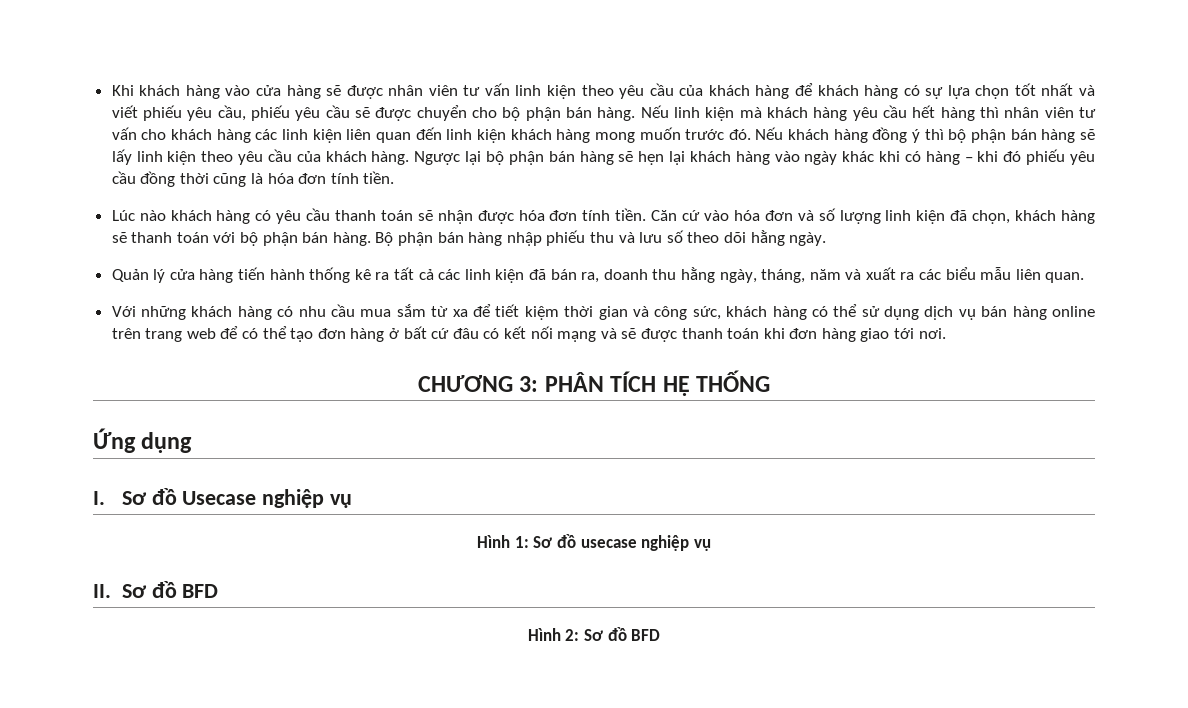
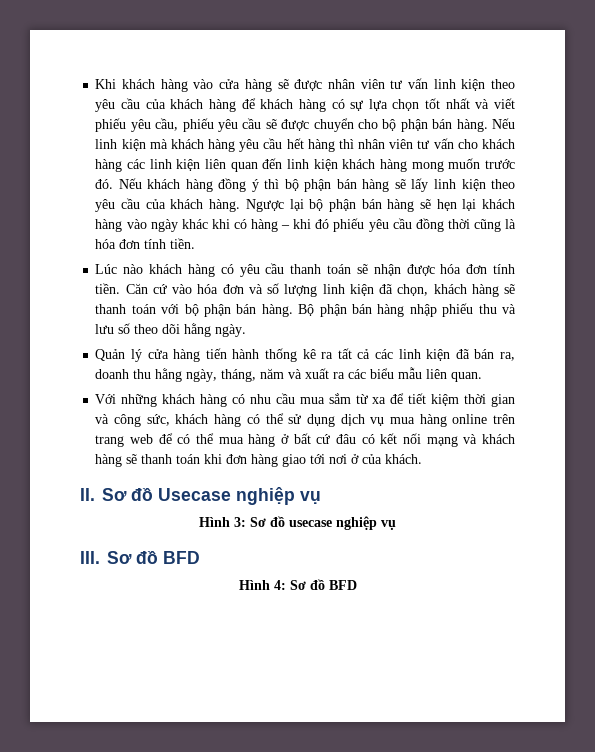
- Với những khách hàng có nhu cầu mua sắm từ xa để tiết kiệm thời gian và công sức, khách hàng có thể sử dụng dịch vụ bán hàng online trên trang web để có thể tạo đơn hàng ở bất cứ đâu có kết nối mạng và sẽ được thanh toán khi đơn hàng giao tới nơi.
- CHƯƠNG 3: PHÂN TÍCH HỆ THỐNG
- Ứng dụng
- I. Sơ đồ Usecase nghiệp vụ
+ Với những khách hàng có nhu cầu mua sắm từ xa để tiết kiệm thời gian và công sức, khách hàng có thể sử dụng dịch vụ mua hàng online trên trang web để có thể mua hàng ở bất cứ đâu có kết nối mạng và khách hàng sẽ thanh toán khi đơn hàng giao tới nơi ở của khách.
+ II. Sơ đồ Usecase nghiệp vụ
- Hình 1: Sơ đồ usecase nghiệp vụ
+ Hình 3: Sơ đồ usecase nghiệp vụ
- II. Sơ đồ BFD
+ III. Sơ đồ BFD
- Hình 2: Sơ đồ BFD
+ Hình 4: Sơ đồ BFD

